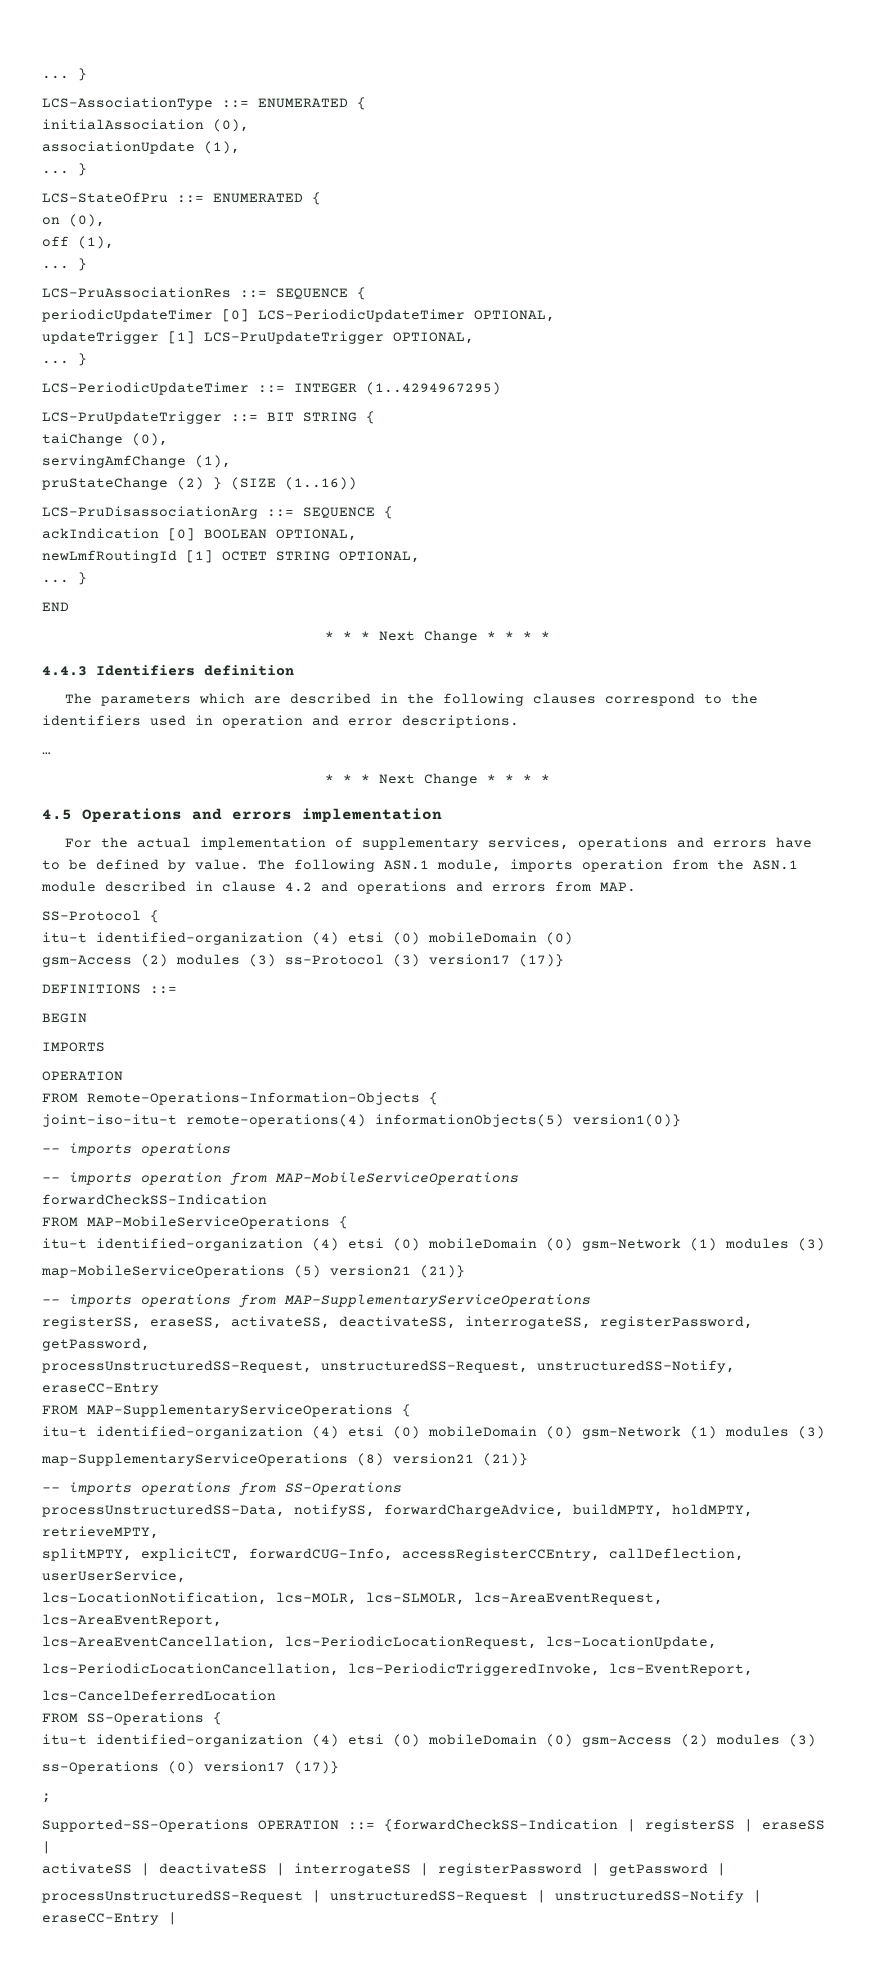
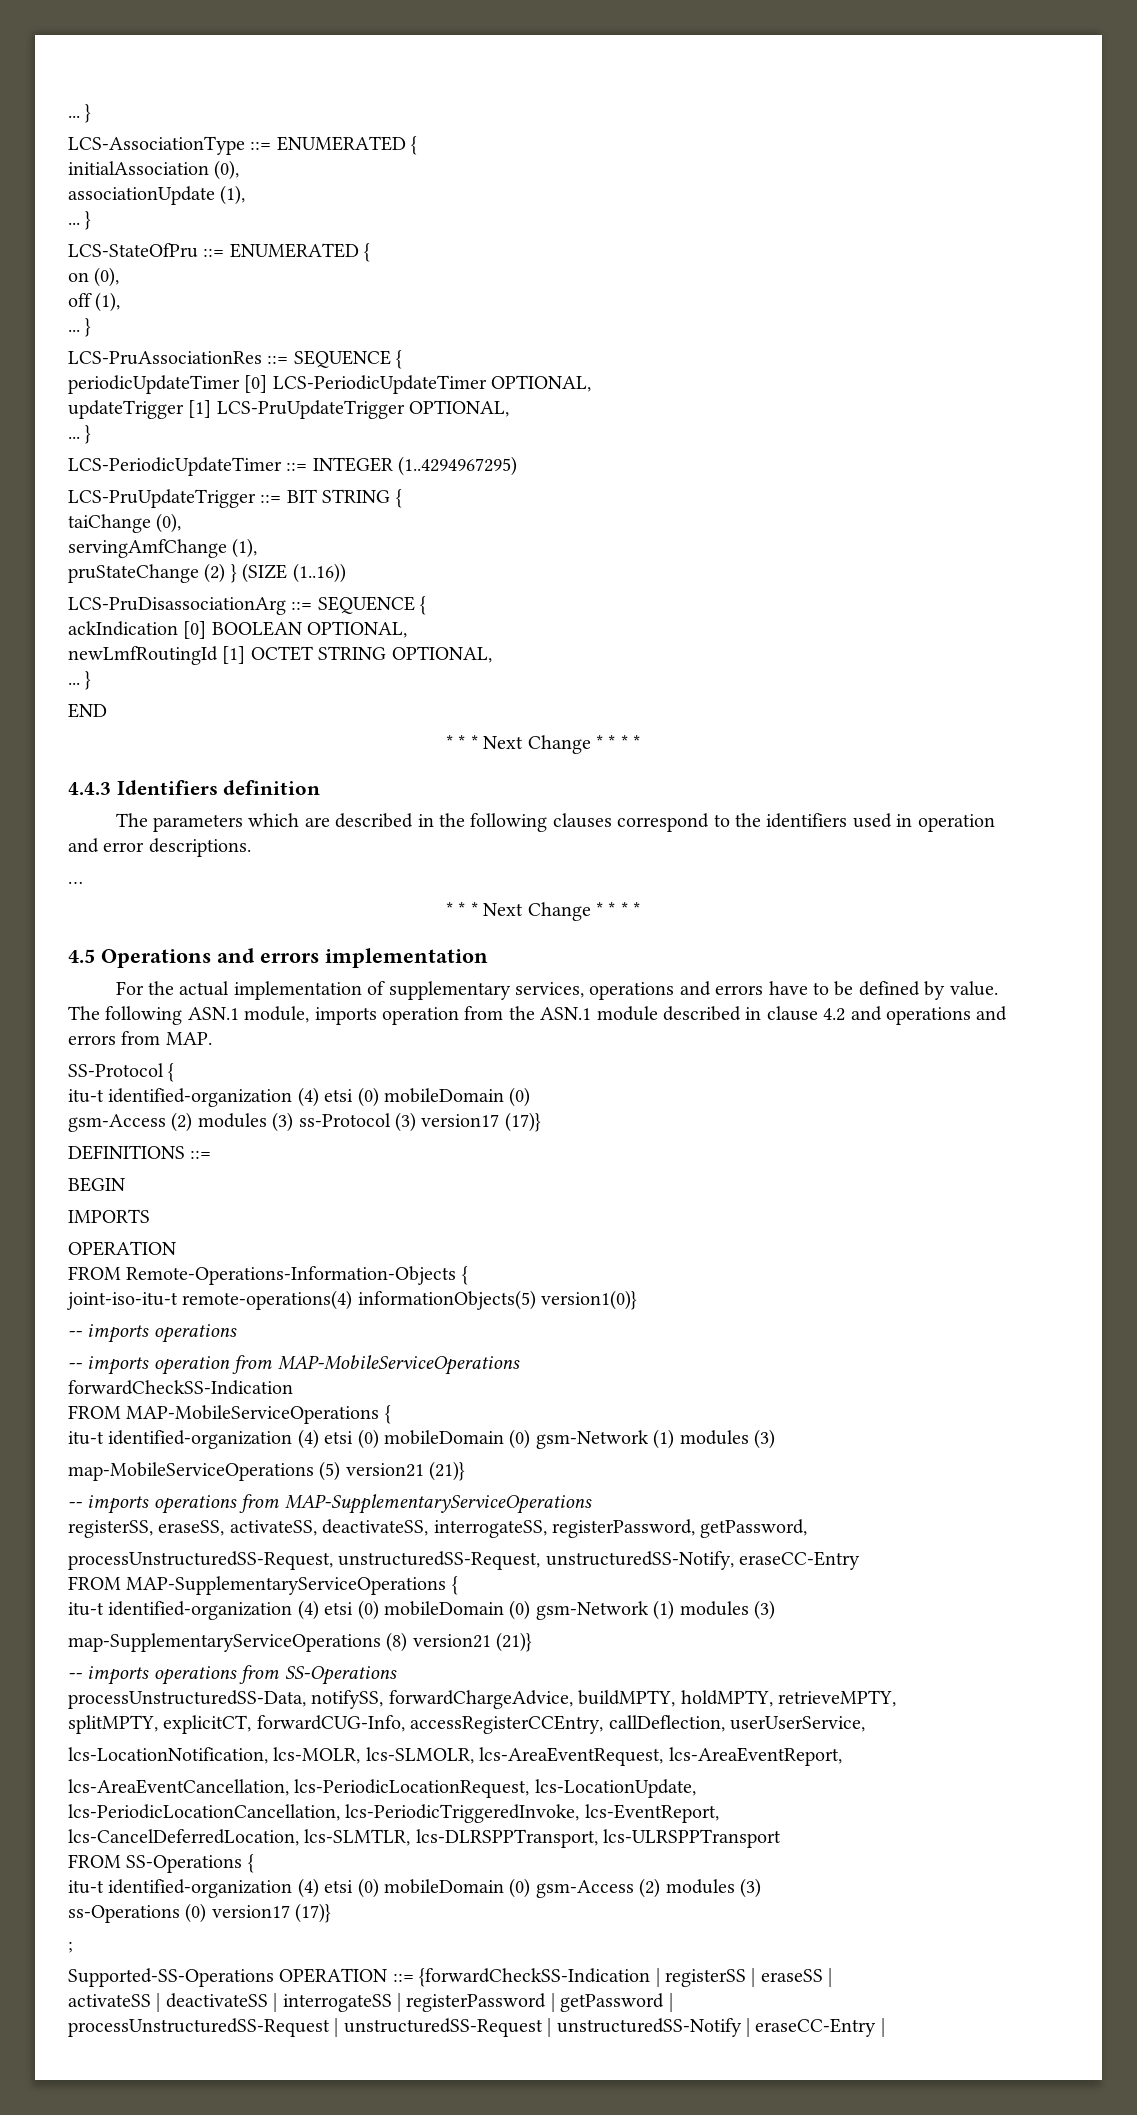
- lcs-CancelDeferredLocation
+ lcs-CancelDeferredLocation, lcs-SLMTLR, lcs-DLRSPPTransport, lcs-ULRSPPTransport

